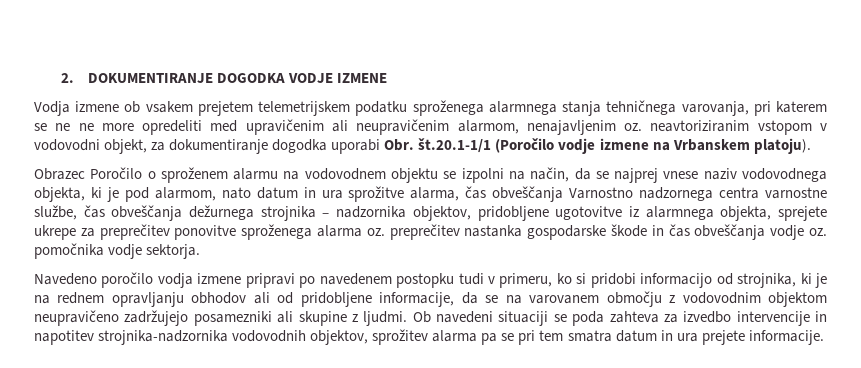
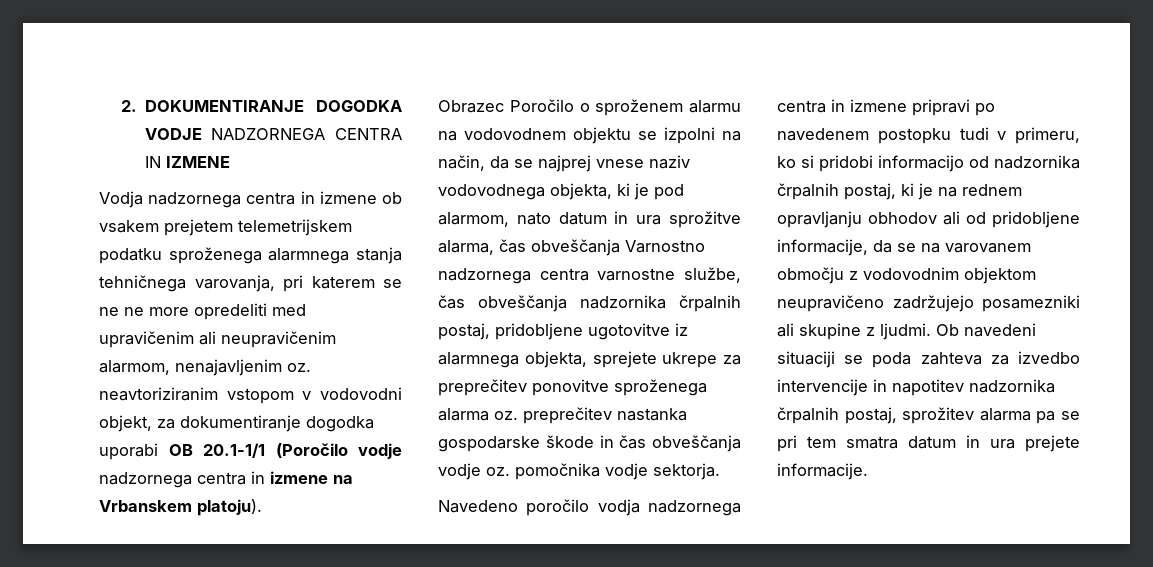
- 2. DOKUMENTIRANJE DOGODKA VODJE IZMENE
+ 2. DOKUMENTIRANJE DOGODKA VODJE NADZORNEGA CENTRA IN IZMENE
- Vodja izmene ob vsakem prejetem telemetrijskem podatku sproženega alarmnega stanja tehničnega varovanja, pri katerem se ne ne more opredeliti med upravičenim ali neupravičenim alarmom, nenajavljenim oz. neavtoriziranim vstopom v vodovodni objekt, za dokumentiranje dogodka uporabi Obr. št.20.1-1/1 (Poročilo vodje izmene na Vrbanskem platoju).
+ Vodja nadzornega centra in izmene ob vsakem prejetem telemetrijskem podatku sproženega alarmnega stanja tehničnega varovanja, pri katerem se ne ne more opredeliti med upravičenim ali neupravičenim alarmom, nenajavljenim oz. neavtoriziranim vstopom v vodovodni objekt, za dokumentiranje dogodka uporabi OB 20.1-1/1 (Poročilo vodje nadzornega centra in izmene na Vrbanskem platoju).
- Obrazec Poročilo o sproženem alarmu na vodovodnem objektu se izpolni na način, da se najprej vnese naziv vodovodnega objekta, ki je pod alarmom, nato datum in ura sprožitve alarma, čas obveščanja Varnostno nadzornega centra varnostne službe, čas obveščanja dežurnega strojnika – nadzornika objektov, pridobljene ugotovitve iz alarmnega objekta, sprejete ukrepe za preprečitev ponovitve sproženega alarma oz. preprečitev nastanka gospodarske škode in čas obveščanja vodje oz. pomočnika vodje sektorja.
+ Obrazec Poročilo o sproženem alarmu na vodovodnem objektu se izpolni na način, da se najprej vnese naziv vodovodnega objekta, ki je pod alarmom, nato datum in ura sprožitve alarma, čas obveščanja Varnostno nadzornega centra varnostne službe, čas obveščanja nadzornika črpalnih postaj, pridobljene ugotovitve iz alarmnega objekta, sprejete ukrepe za preprečitev ponovitve sproženega alarma oz. preprečitev nastanka gospodarske škode in čas obveščanja vodje oz. pomočnika vodje sektorja.
- Navedeno poročilo vodja izmene pripravi po navedenem postopku tudi v primeru, ko si pridobi informacijo od strojnika, ki je na rednem opravljanju obhodov ali od pridobljene informacije, da se na varovanem območju z vodovodnim objektom neupravičeno zadržujejo posamezniki ali skupine z ljudmi.
+ Navedeno poročilo vodja nadzornega centra in izmene pripravi po navedenem postopku tudi v primeru, ko si pridobi informacijo od nadzornika črpalnih postaj, ki je na rednem opravljanju obhodov ali od pridobljene informacije, da se na varovanem območju z vodovodnim objektom neupravičeno zadržujejo posamezniki ali skupine z ljudmi.
- Ob navedeni situaciji se poda zahteva za izvedbo intervencije in napotitev strojnika-nadzornika vodovodnih objektov, sprožitev alarma pa se pri tem smatra datum in ura prejete informacije.
+ Ob navedeni situaciji se poda zahteva za izvedbo intervencije in napotitev nadzornika črpalnih postaj, sprožitev alarma pa se pri tem smatra datum in ura prejete informacije.

